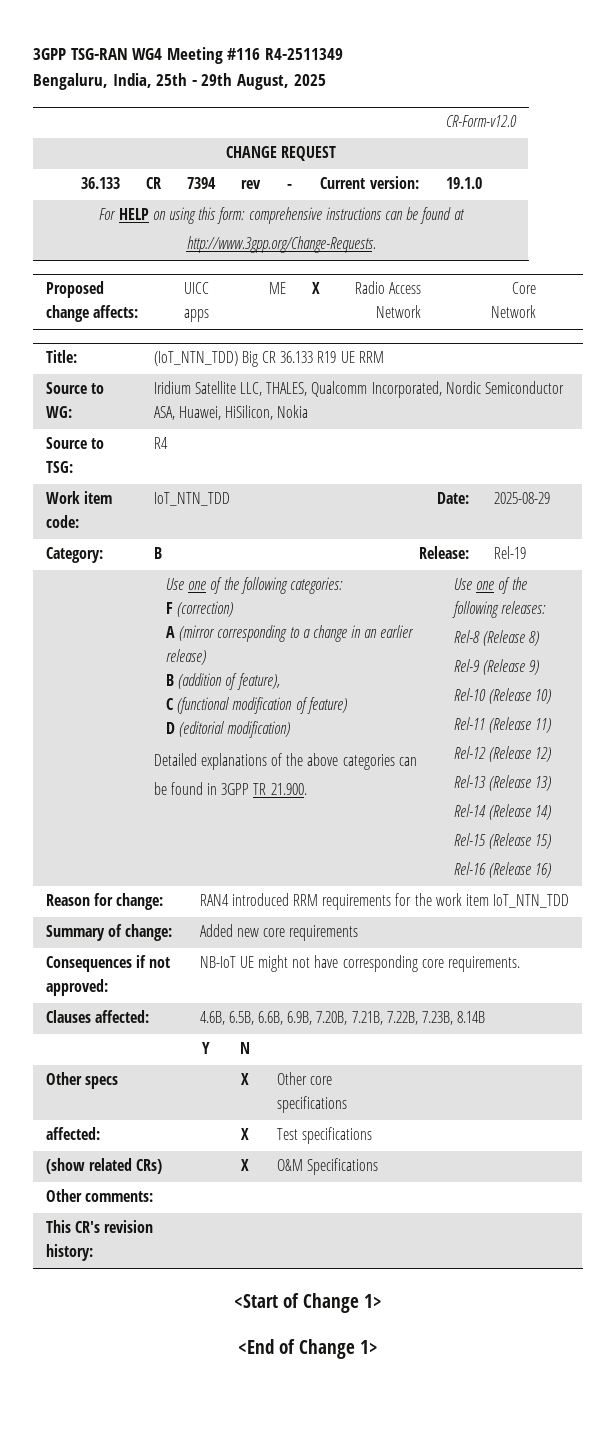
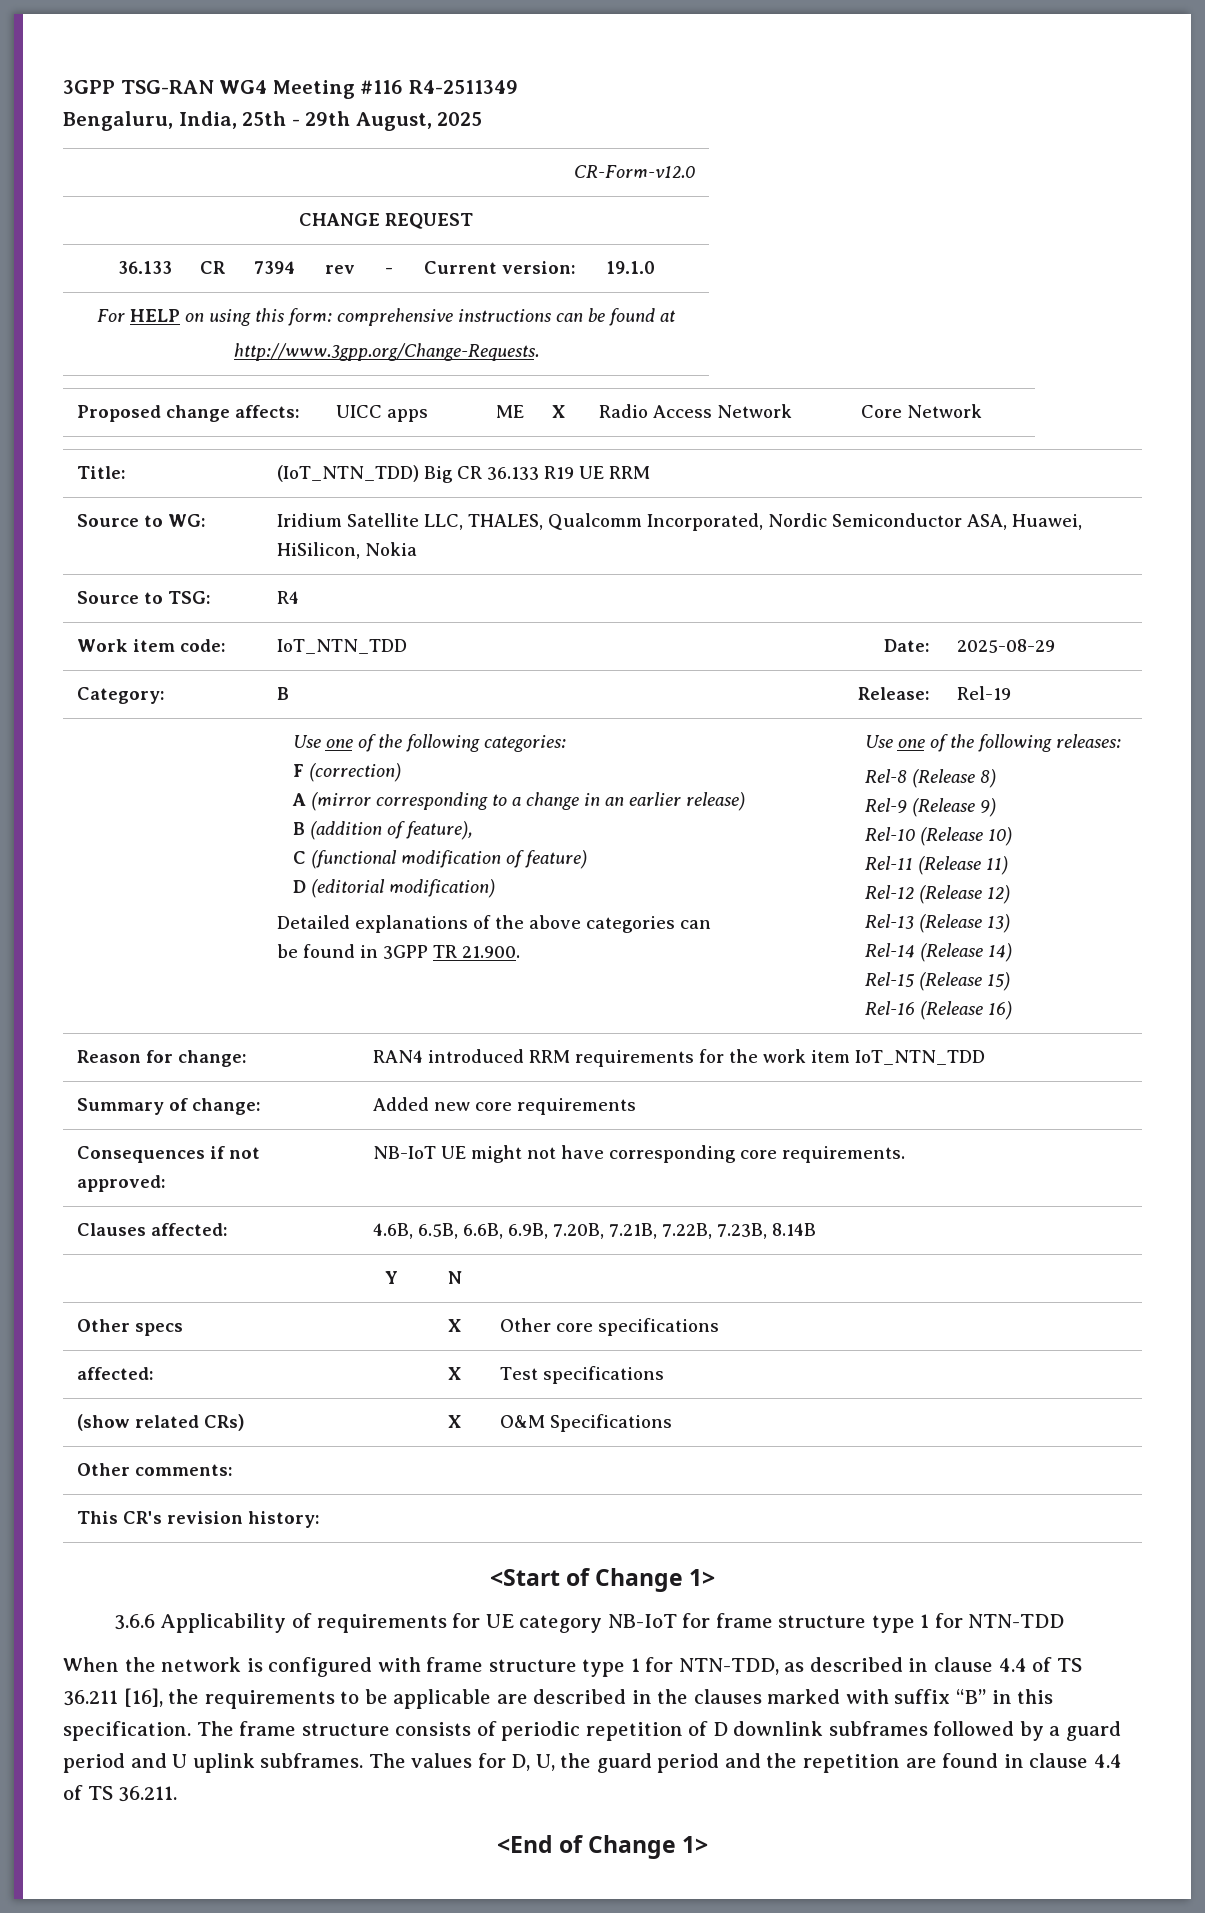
+ 3.6.6 Applicability of requirements for UE category NB-IoT for frame structure type 1 for NTN-TDD
+ When the network is configured with frame structure type 1 for NTN-TDD, as described in clause 4.4 of TS 36.211 [16], the requirements to be applicable are described in the clauses marked with suffix “B” in this specification. The frame structure consists of periodic repetition of D downlink subframes followed by a guard period and U uplink subframes. The values for D, U, the guard period and the repetition are found in clause 4.4 of TS 36.211.

